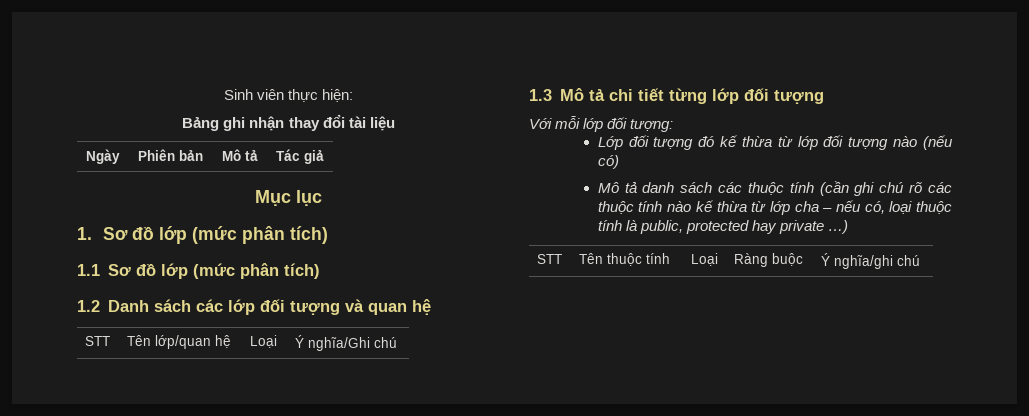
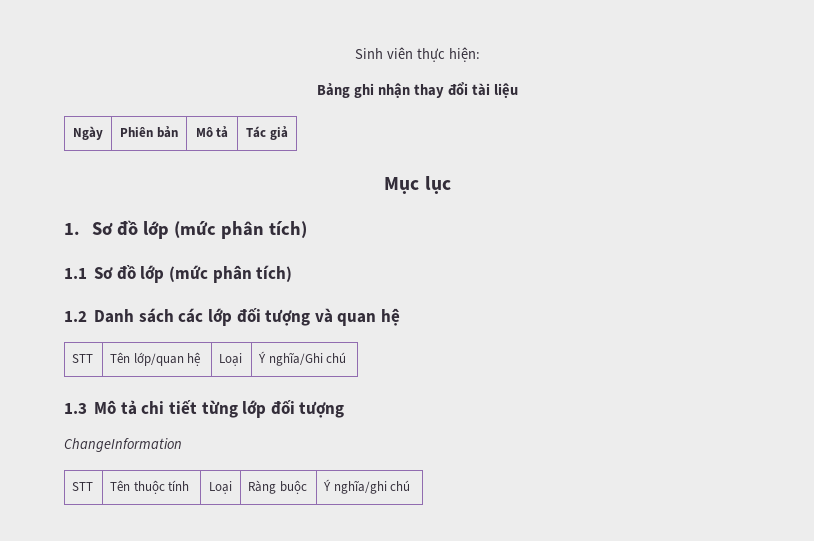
- Với mỗi lớp đối tượng:
- Lớp đối tượng đó kế thừa từ lớp đối tượng nào (nếu có)
- Mô tả danh sách các thuộc tính (cần ghi chú rõ các thuộc tính nào kế thừa từ lớp cha – nếu có, loại thuộc tính là public, protected hay private …)
+ ChangeInformation

